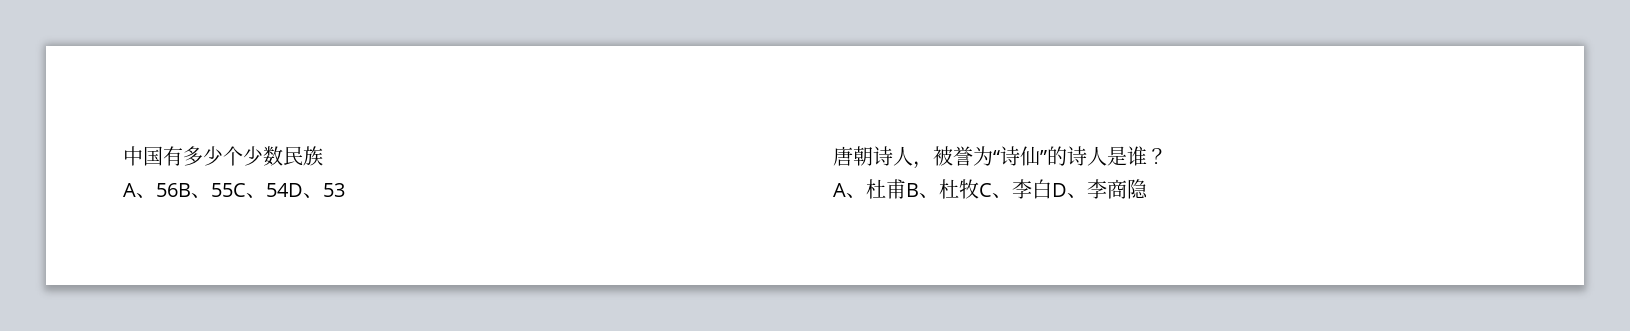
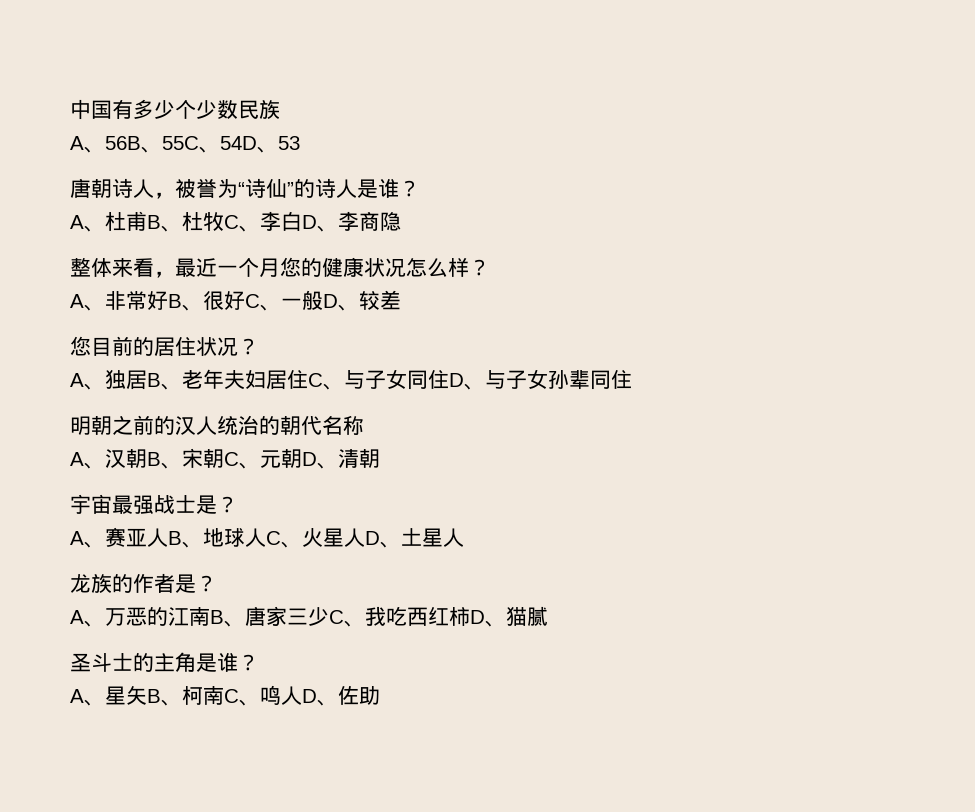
+ 整体来看，最近一个月您的健康状况怎么样？
+ A、非常好B、很好C、一般D、较差
+ 您目前的居住状况？
+ A、独居B、老年夫妇居住C、与子女同住D、与子女孙辈同住
+ 明朝之前的汉人统治的朝代名称
+ A、汉朝B、宋朝C、元朝D、清朝
+ 宇宙最强战士是？
+ A、赛亚人B、地球人C、火星人D、土星人
+ 龙族的作者是？
+ A、万恶的江南B、唐家三少C、我吃西红柿D、猫腻
+ 圣斗士的主角是谁？
+ A、星矢B、柯南C、鸣人D、佐助

